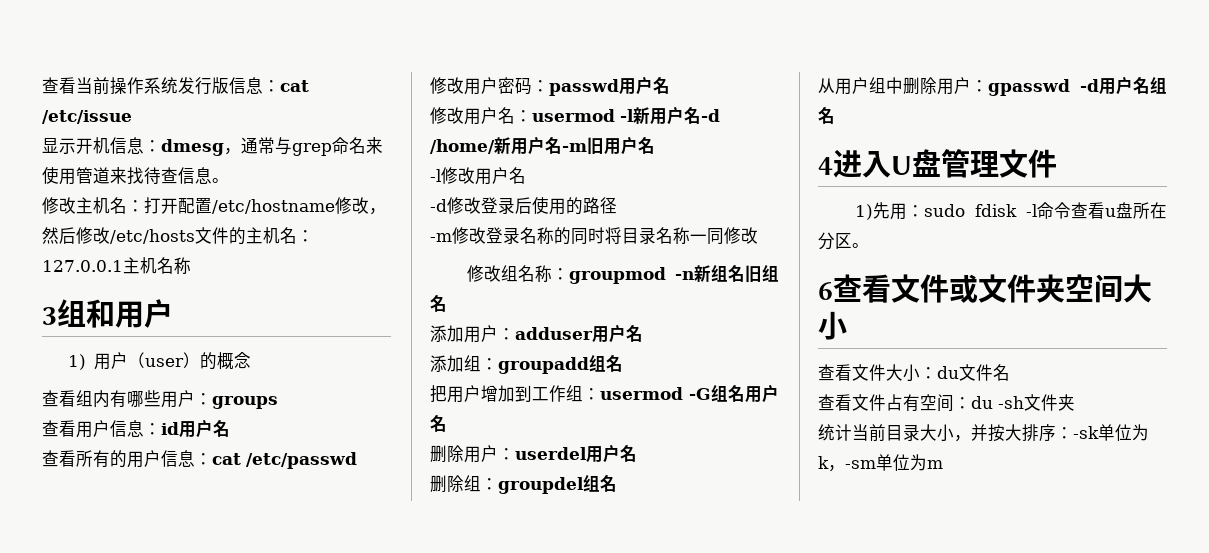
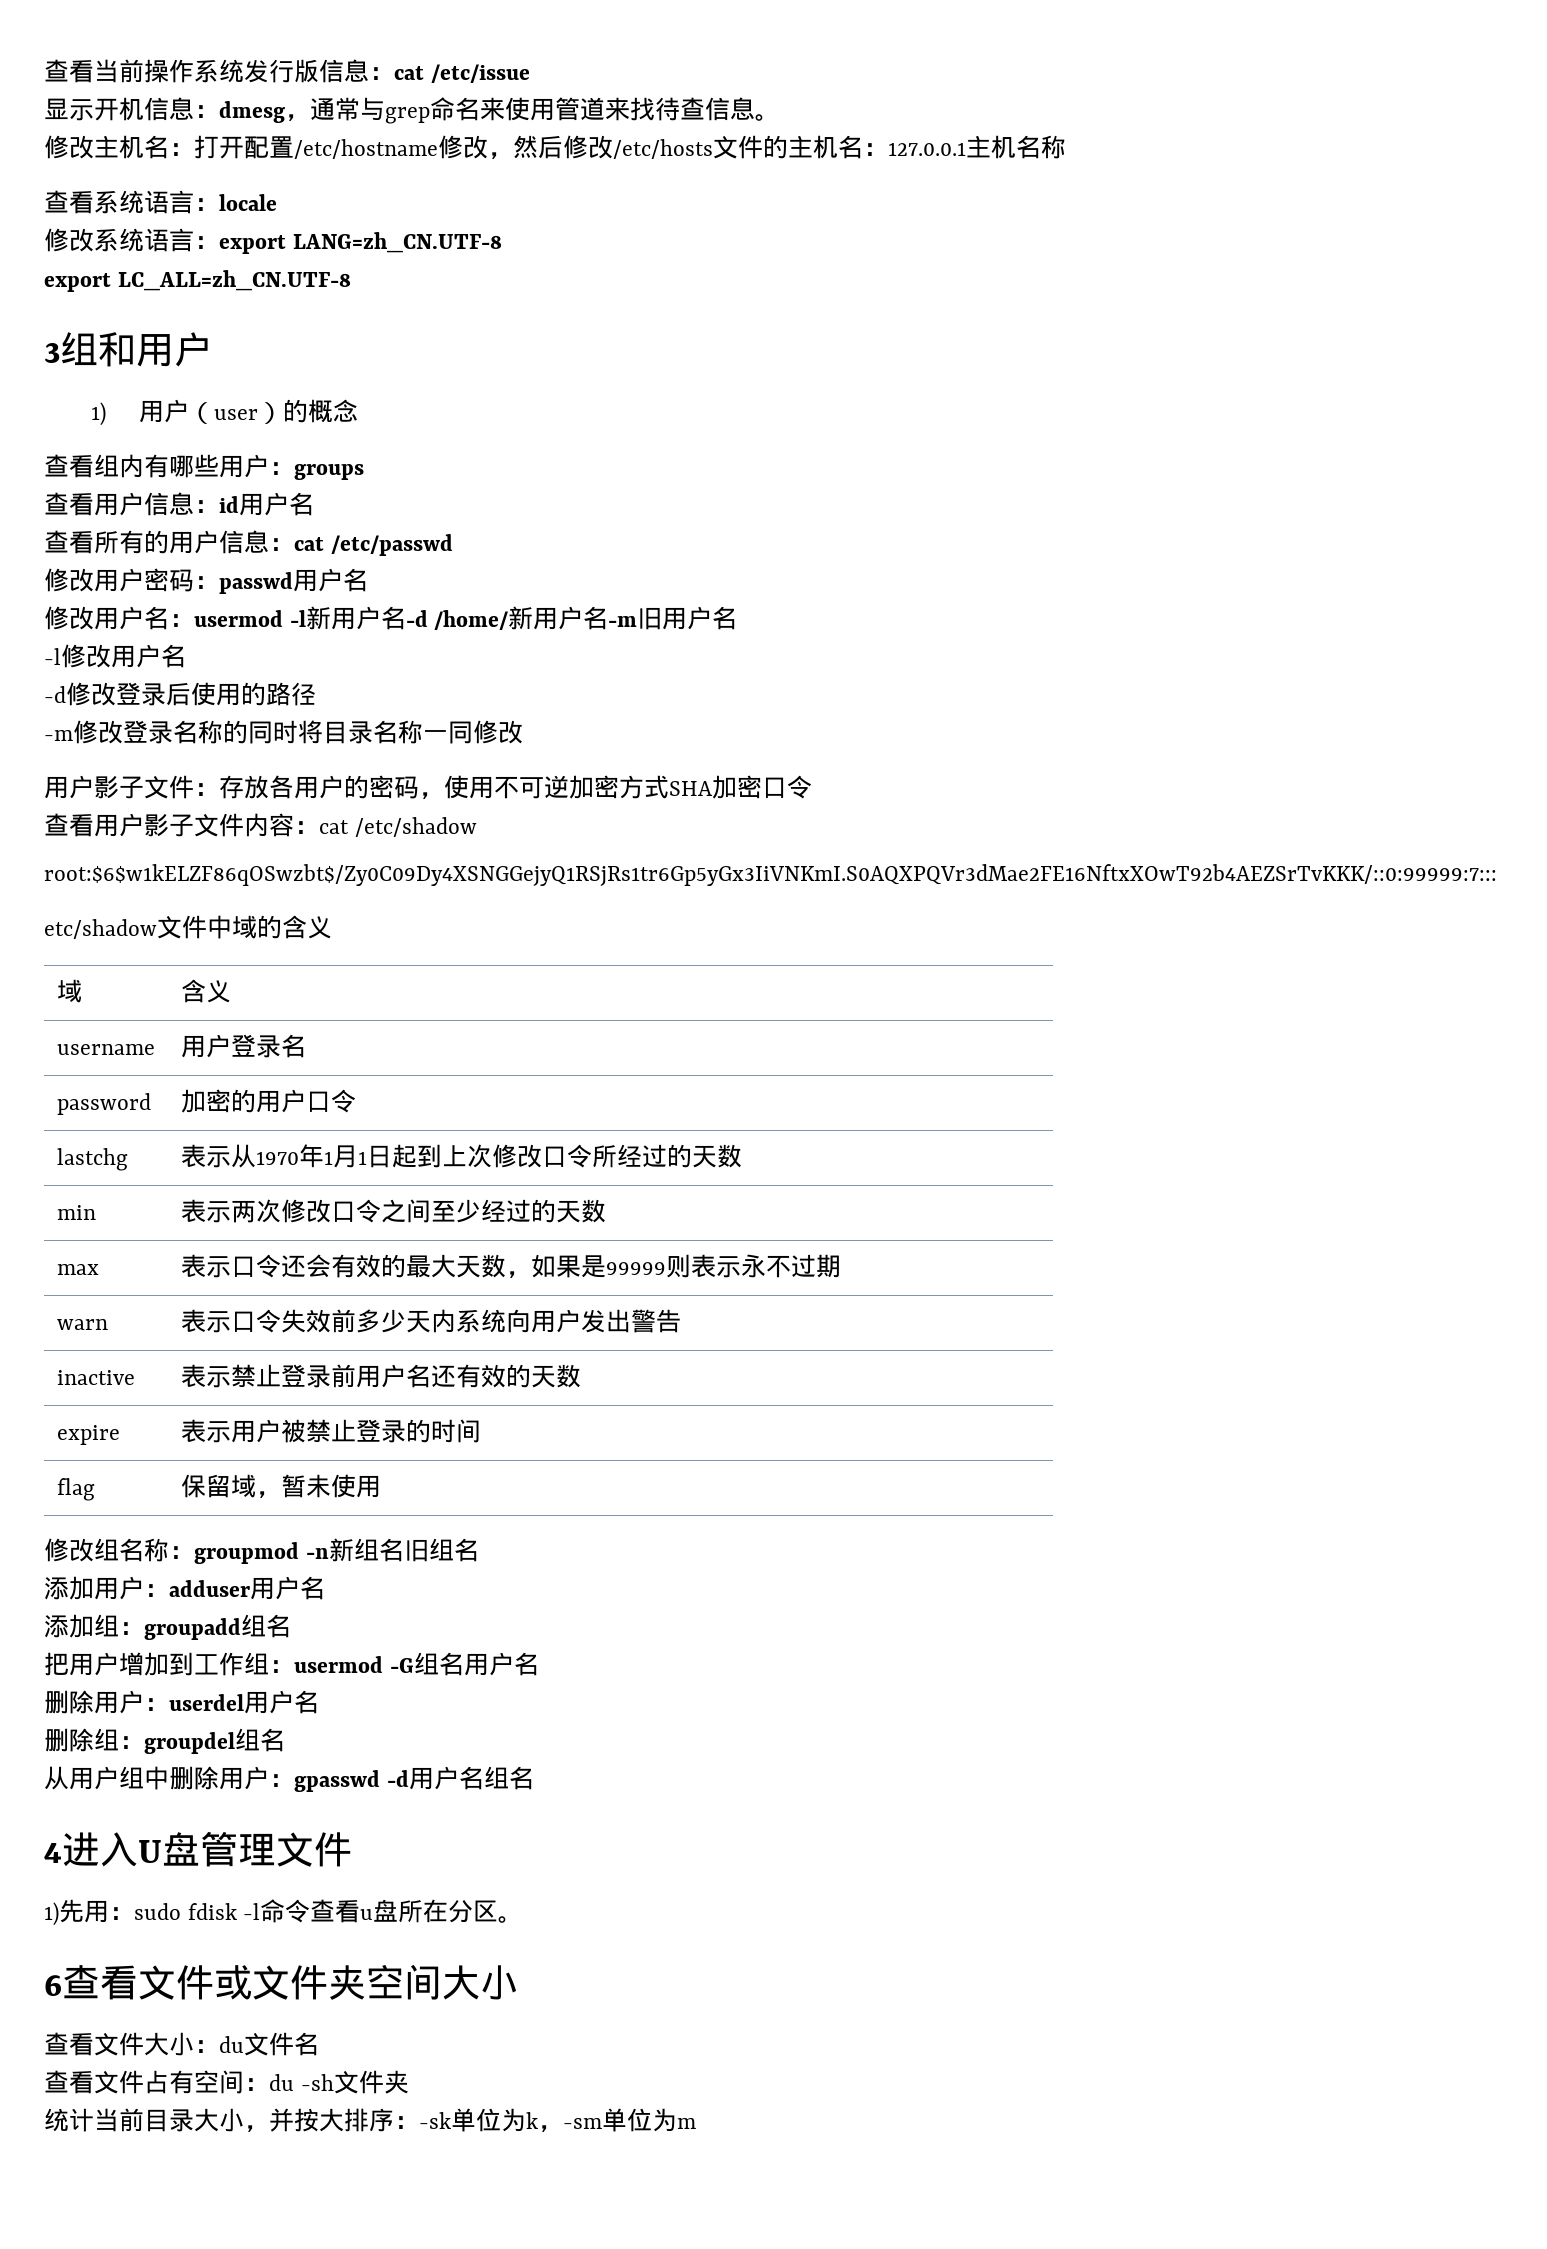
+ 查看系统语言：locale
+ 修改系统语言：export LANG=zh_CN.UTF-8
+ export LC_ALL=zh_CN.UTF-8
+ 用户影子文件：存放各用户的密码，使用不可逆加密方式SHA加密口令
+ 查看用户影子文件内容：cat /etc/shadow
+ root:$6$w1kELZF86qOSwzbt$/Zy0C09Dy4XSNGGejyQ1RSjRs1tr6Gp5yGx3IiVNKmI.S0AQXPQVr3dMae2FE16NftxXOwT92b4AEZSrTvKKK/::0:99999:7:::
+ etc/shadow文件中域的含义
+ 域 | 含义
+ username | 用户登录名
+ password | 加密的用户口令
+ lastchg | 表示从1970年1月1日起到上次修改口令所经过的天数
+ min | 表示两次修改口令之间至少经过的天数
+ max | 表示口令还会有效的最大天数，如果是99999则表示永不过期
+ warn | 表示口令失效前多少天内系统向用户发出警告
+ inactive | 表示禁止登录前用户名还有效的天数
+ expire | 表示用户被禁止登录的时间
+ flag | 保留域，暂未使用

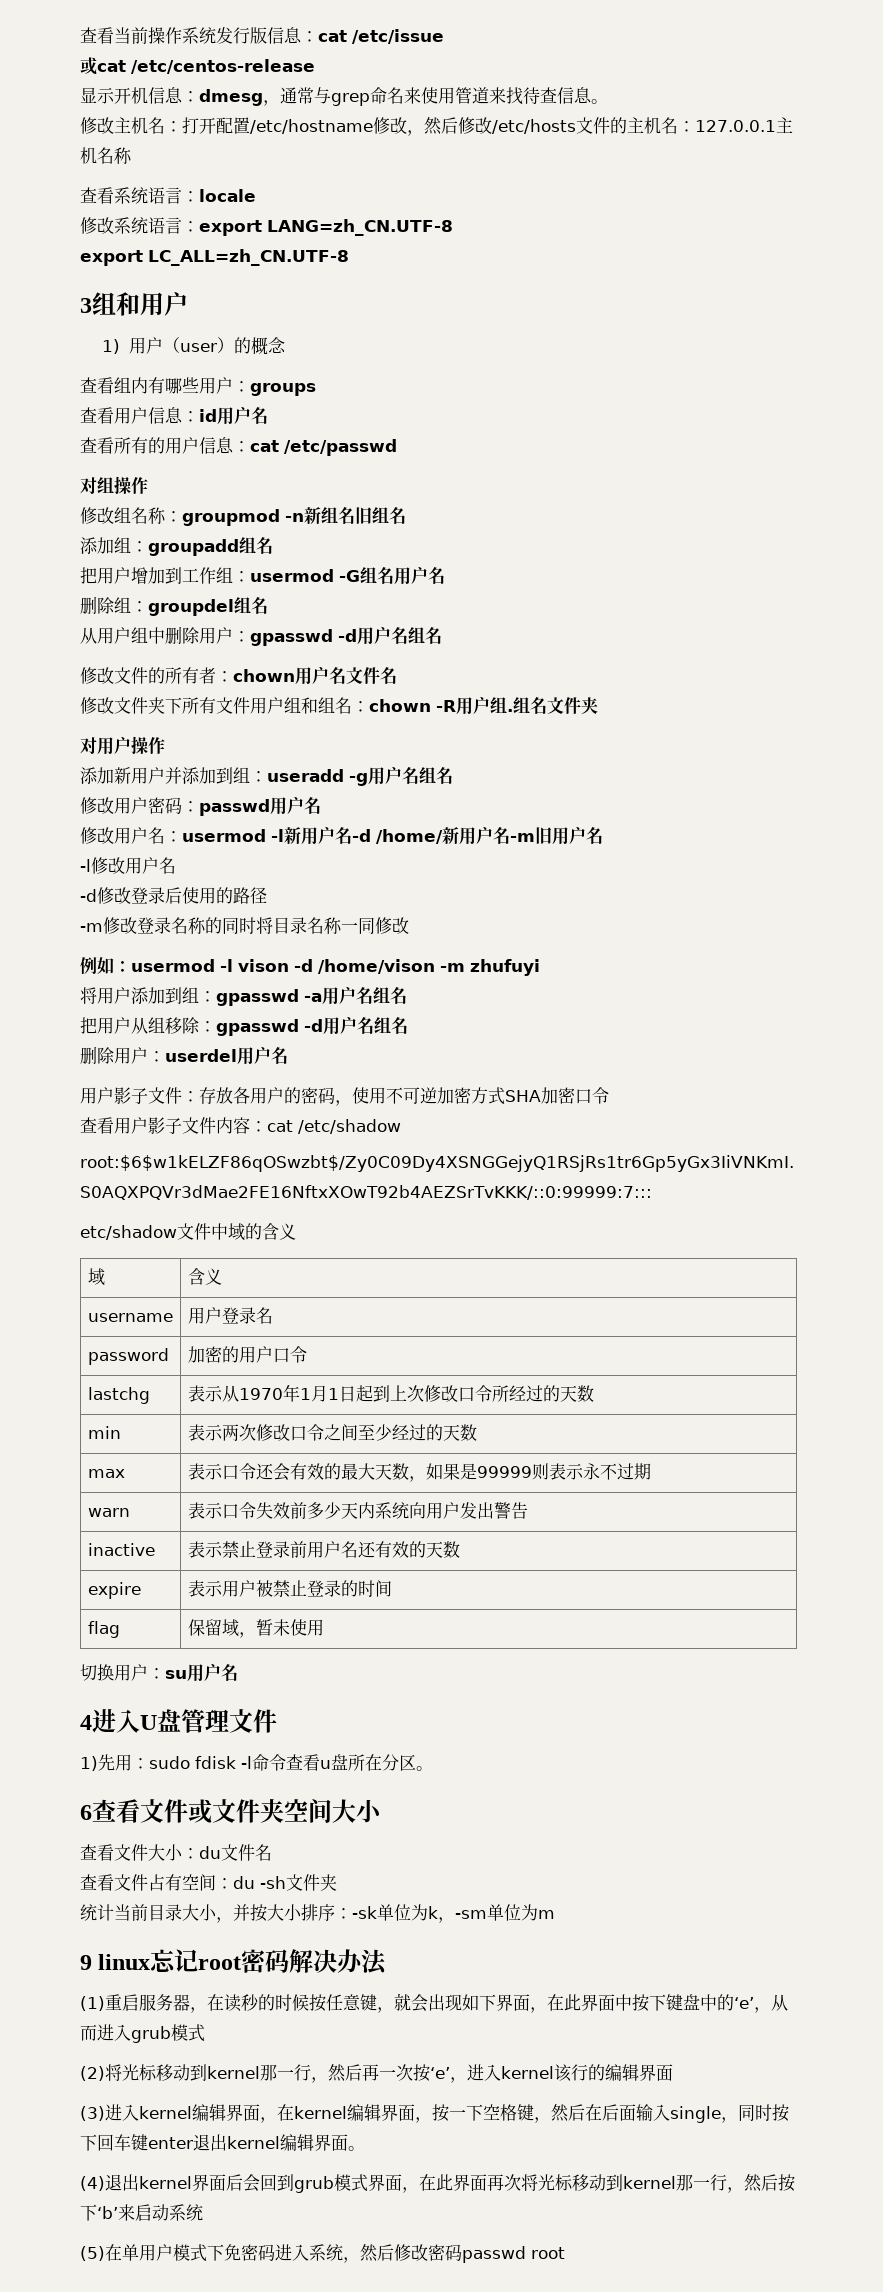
+ 或cat /etc/centos-release
+ 对组操作
+ 修改组名称：groupmod -n新组名旧组名
+ 添加组：groupadd组名
+ 把用户增加到工作组：usermod -G组名用户名
+ 删除组：groupdel组名
+ 从用户组中删除用户：gpasswd -d用户名组名
+ 修改文件的所有者：chown用户名文件名
+ 修改文件夹下所有文件用户组和组名：chown -R用户组.组名文件夹
+ 对用户操作
+ 添加新用户并添加到组：useradd -g用户名组名
+ 例如：usermod -l vison -d /home/vison -m zhufuyi
+ 将用户添加到组：gpasswd -a用户名组名
+ 把用户从组移除：gpasswd -d用户名组名
+ 删除用户：userdel用户名
- 修改组名称：groupmod -n新组名旧组名
- 添加用户：adduser用户名
- 添加组：groupadd组名
- 把用户增加到工作组：usermod -G组名用户名
- 删除用户：userdel用户名
- 删除组：groupdel组名
- 从用户组中删除用户：gpasswd -d用户名组名
+ 切换用户：su用户名
- 统计当前目录大小，并按大排序：-sk单位为k，-sm单位为m
+ 统计当前目录大小，并按大小排序：-sk单位为k，-sm单位为m
+ 9 linux忘记root密码解决办法
+ (1)重启服务器，在读秒的时候按任意键，就会出现如下界面，在此界面中按下键盘中的‘e’，从而进入grub模式
+ (2)将光标移动到kernel那一行，然后再一次按‘e’，进入kernel该行的编辑界面
+ (3)进入kernel编辑界面，在kernel编辑界面，按一下空格键，然后在后面输入single，同时按下回车键enter退出kernel编辑界面。
+ (4)退出kernel界面后会回到grub模式界面，在此界面再次将光标移动到kernel那一行，然后按下‘b’来启动系统
+ (5)在单用户模式下免密码进入系统，然后修改密码passwd root

